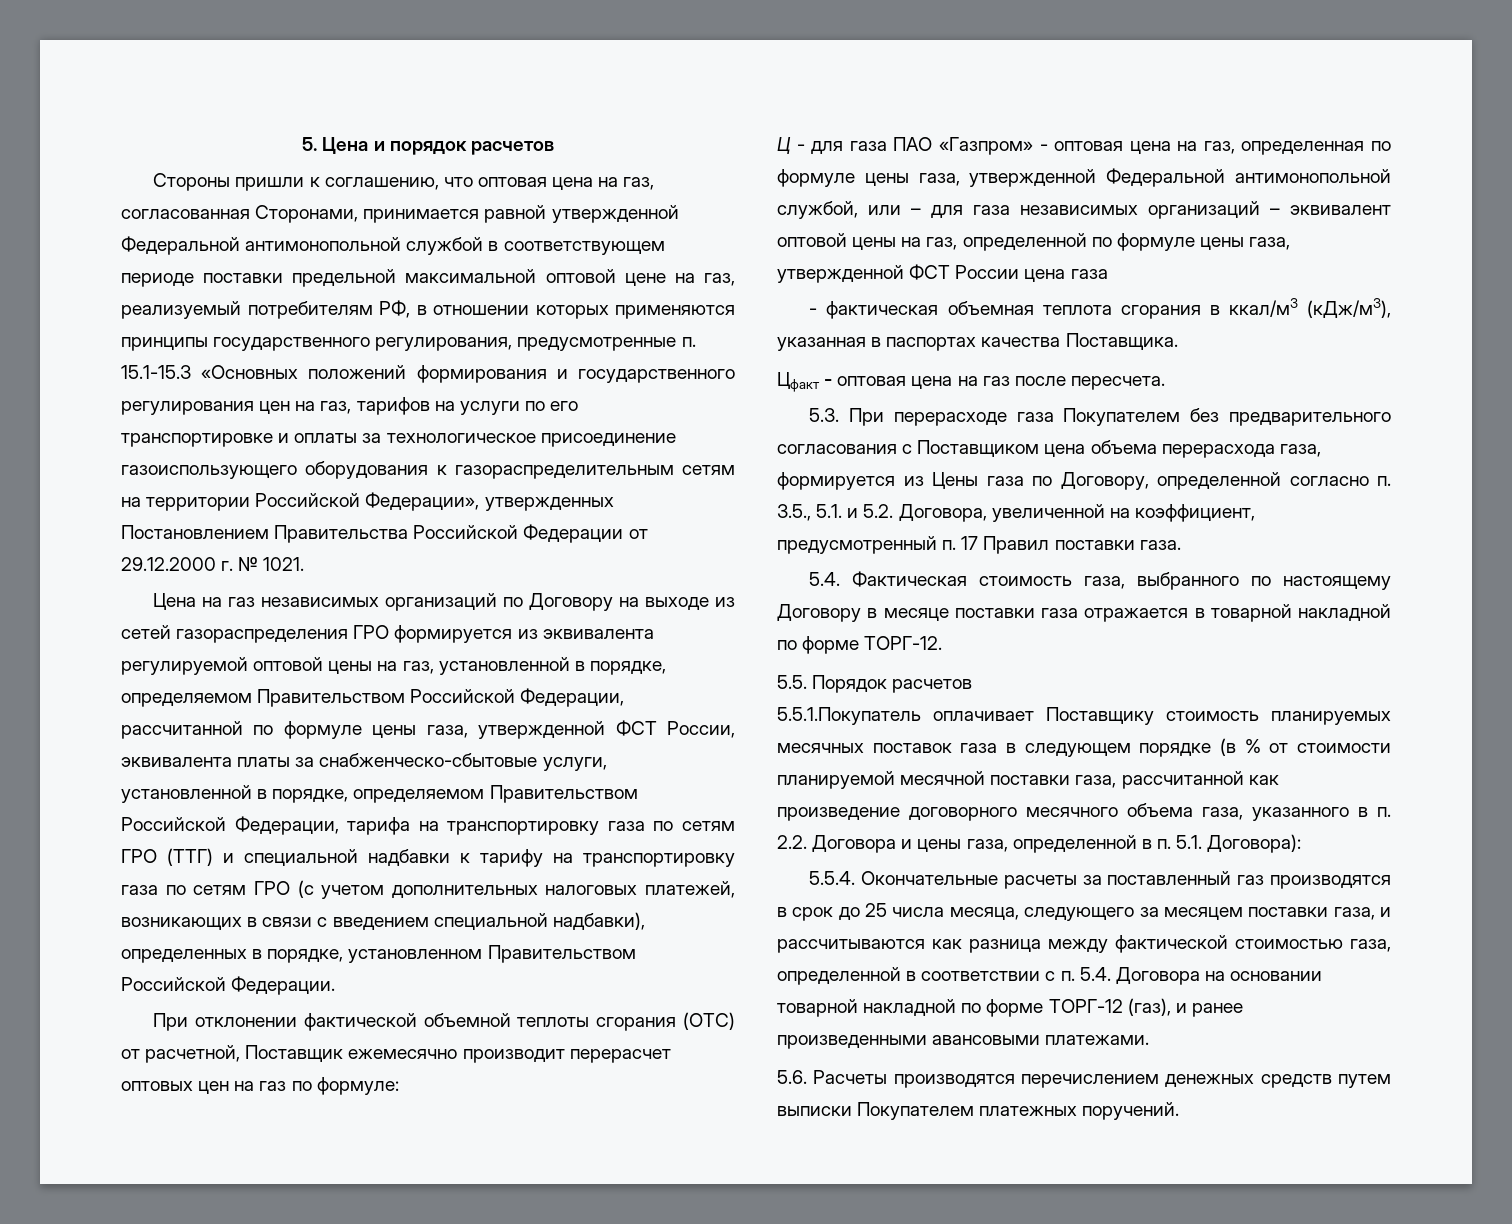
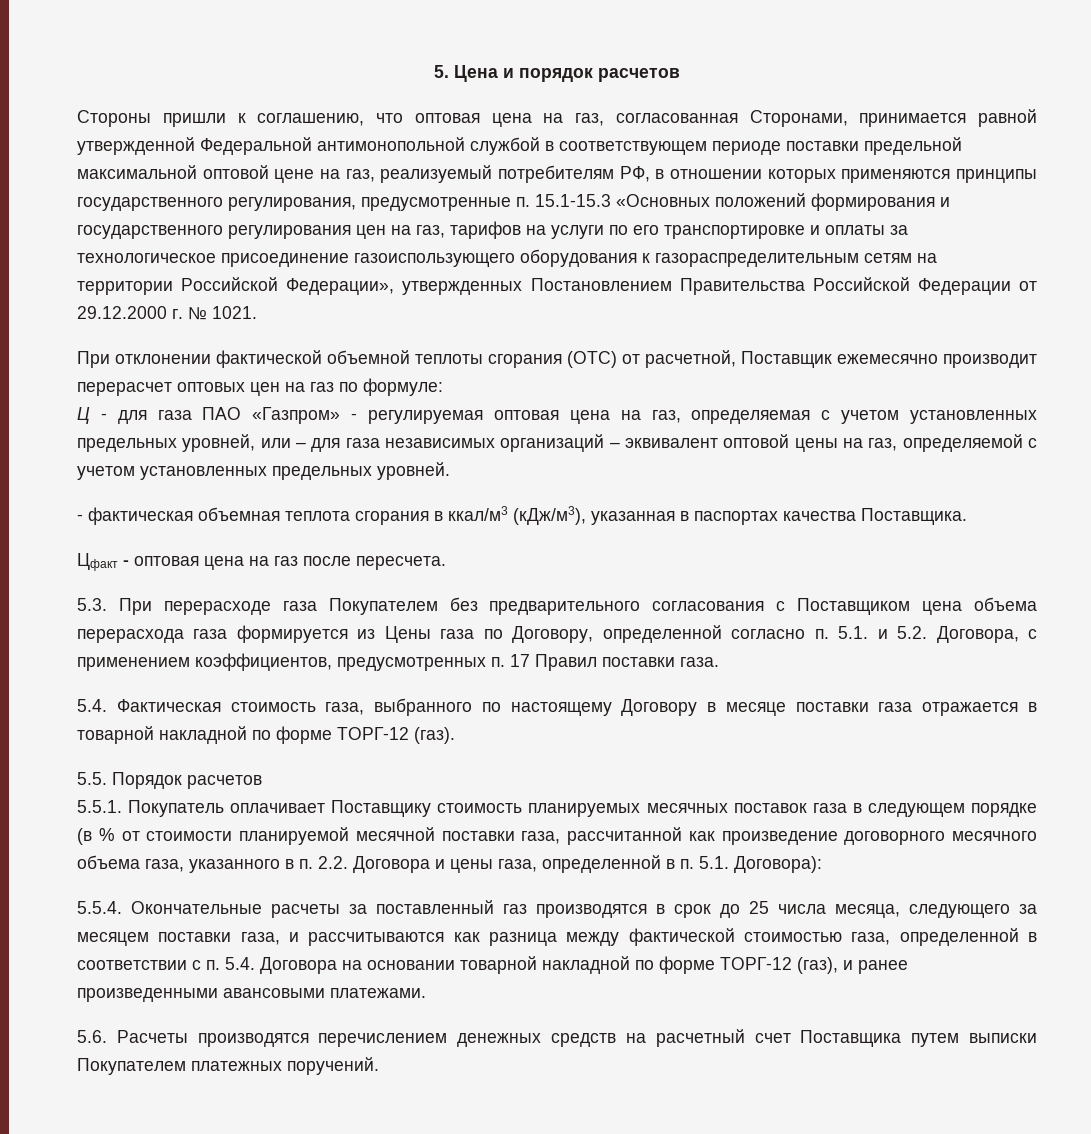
- Цена на газ независимых организаций по Договору на выходе из сетей газораспределения ГРО формируется из эквивалента регулируемой оптовой цены на газ, установленной в порядке, определяемом Правительством Российской Федерации, рассчитанной по формуле цены газа, утвержденной ФСТ России, эквивалента платы за снабженческо-сбытовые услуги, установленной в порядке, определяемом Правительством Российской Федерации, тарифа на транспортировку газа по сетям ГРО (ТТГ) и специальной надбавки к тарифу на транспортировку газа по сетям ГРО (с учетом дополнительных налоговых платежей, возникающих в связи с введением специальной надбавки), определенных в порядке, установленном Правительством Российской Федерации.
- Ц - для газа ПАО «Газпром» - оптовая цена на газ, определенная по формуле цены газа, утвержденной Федеральной антимонопольной службой, или – для газа независимых организаций – эквивалент оптовой цены на газ, определенной по формуле цены газа, утвержденной ФСТ России цена газа
+ Ц - для газа ПАО «Газпром» - регулируемая оптовая цена на газ, определяемая с учетом установленных предельных уровней, или – для газа независимых организаций – эквивалент оптовой цены на газ, определяемой с учетом установленных предельных уровней.
- 5.3. При перерасходе газа Покупателем без предварительного согласования с Поставщиком цена объема перерасхода газа, формируется из Цены газа по Договору, определенной согласно п. 3.5., 5.1. и 5.2. Договора, увеличенной на коэффициент, предусмотренный п. 17 Правил поставки газа.
+ 5.3. При перерасходе газа Покупателем без предварительного согласования с Поставщиком цена объема перерасхода газа формируется из Цены газа по Договору, определенной согласно п. 5.1. и 5.2. Договора, с применением коэффициентов, предусмотренных п. 17 Правил поставки газа.
- 5.4. Фактическая стоимость газа, выбранного по настоящему Договору в месяце поставки газа отражается в товарной накладной по форме ТОРГ-12.
+ 5.4. Фактическая стоимость газа, выбранного по настоящему Договору в месяце поставки газа отражается в товарной накладной по форме ТОРГ-12 (газ).
- 5.5.1.Покупатель оплачивает Поставщику стоимость планируемых месячных поставок газа в следующем порядке (в % от стоимости планируемой месячной поставки газа, рассчитанной как произведение договорного месячного объема газа, указанного в п. 2.2. Договора и цены газа, определенной в п. 5.1. Договора):
+ 5.5.1. Покупатель оплачивает Поставщику стоимость планируемых месячных поставок газа в следующем порядке (в % от стоимости планируемой месячной поставки газа, рассчитанной как произведение договорного месячного объема газа, указанного в п. 2.2. Договора и цены газа, определенной в п. 5.1. Договора):
- 5.6. Расчеты производятся перечислением денежных средств путем выписки Покупателем платежных поручений.
+ 5.6. Расчеты производятся перечислением денежных средств на расчетный счет Поставщика путем выписки Покупателем платежных поручений.

